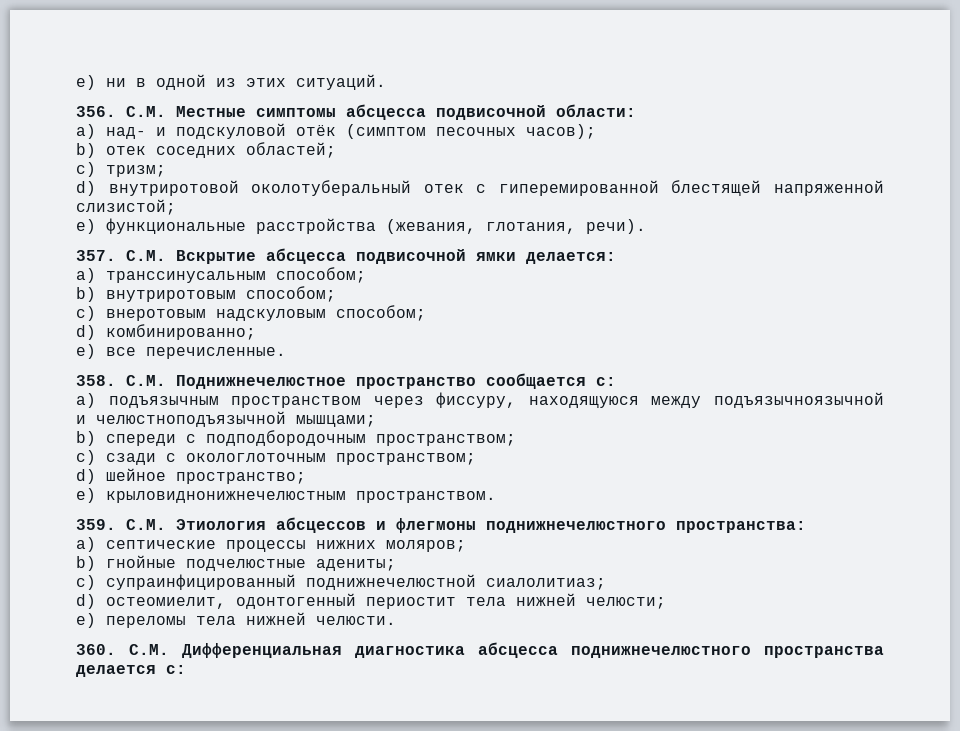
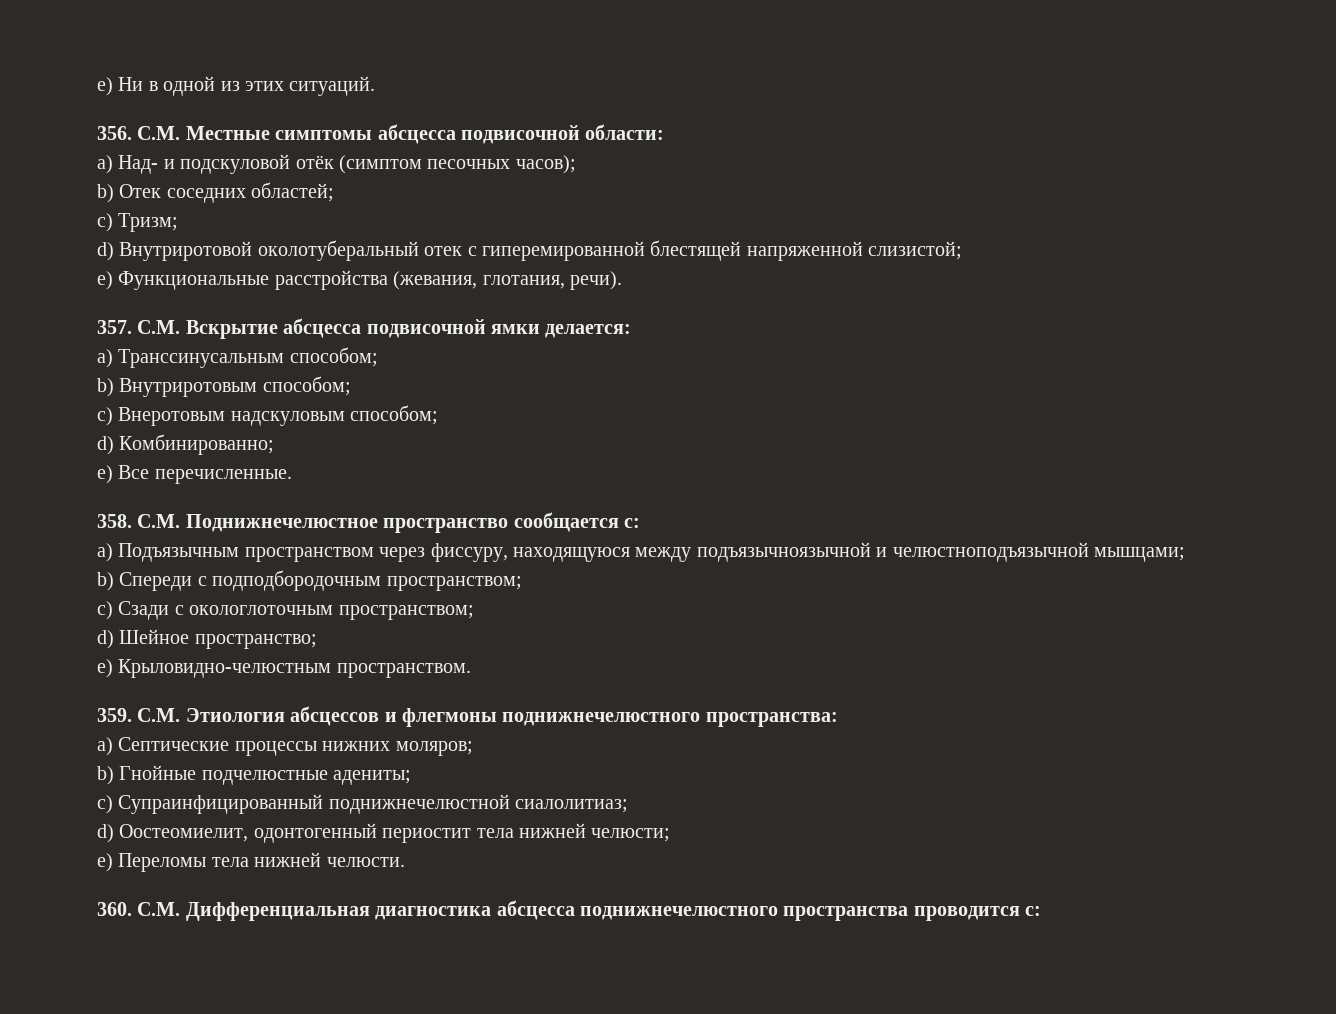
- e) ни в одной из этих ситуаций.
+ e) Ни в одной из этих ситуаций.
- a) над- и подскуловой отёк (симптом песочных часов);
+ a) Над- и подскуловой отёк (симптом песочных часов);
- b) отек соседних областей;
+ b) Отек соседних областей;
- c) тризм;
- d) внутриротовой околотуберальный отек с гиперемированной блестящей напряженной слизистой;
+ c) Тризм;
+ d) Внутриротовой околотуберальный отек с гиперемированной блестящей напряженной слизистой;
- e) функциональные расстройства (жевания, глотания, речи).
+ e) Функциональные расстройства (жевания, глотания, речи).
- a) транссинусальным способом;
+ a) Транссинусальным способом;
- b) внутриротовым способом;
+ b) Внутриротовым способом;
- c) внеротовым надскуловым способом;
+ c) Внеротовым надскуловым способом;
- d) комбинированно;
- e) все перечисленные.
+ d) Комбинированно;
+ e) Все перечисленные.
- a) подъязычным пространством через фиссуру, находящуюся между подъязычноязычной и челюстноподъязычной мышцами;
+ a) Подъязычным пространством через фиссуру, находящуюся между подъязычноязычной и челюстноподъязычной мышцами;
- b) спереди с подподбородочным пространством;
+ b) Спереди с подподбородочным пространством;
- c) сзади с окологлоточным пространством;
+ c) Сзади с окологлоточным пространством;
- d) шейное пространство;
+ d) Шейное пространство;
- e) крыловиднонижнечелюстным пространством.
+ e) Крыловидно-челюстным пространством.
- a) септические процессы нижних моляров;
+ a) Септические процессы нижних моляров;
- b) гнойные подчелюстные адениты;
+ b) Гнойные подчелюстные адениты;
- c) супраинфицированный поднижнечелюстной сиалолитиаз;
+ c) Супраинфицированный поднижнечелюстной сиалолитиаз;
- d) остеомиелит, одонтогенный периостит тела нижней челюсти;
+ d) Оостеомиелит, одонтогенный периостит тела нижней челюсти;
- e) переломы тела нижней челюсти.
+ e) Переломы тела нижней челюсти.
- 360. C.M. Дифференциальная диагностика абсцесса поднижнечелюстного пространства делается с:
+ 360. C.M. Дифференциальная диагностика абсцесса поднижнечелюстного пространства проводится с:

